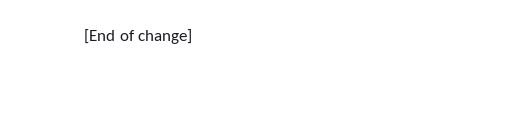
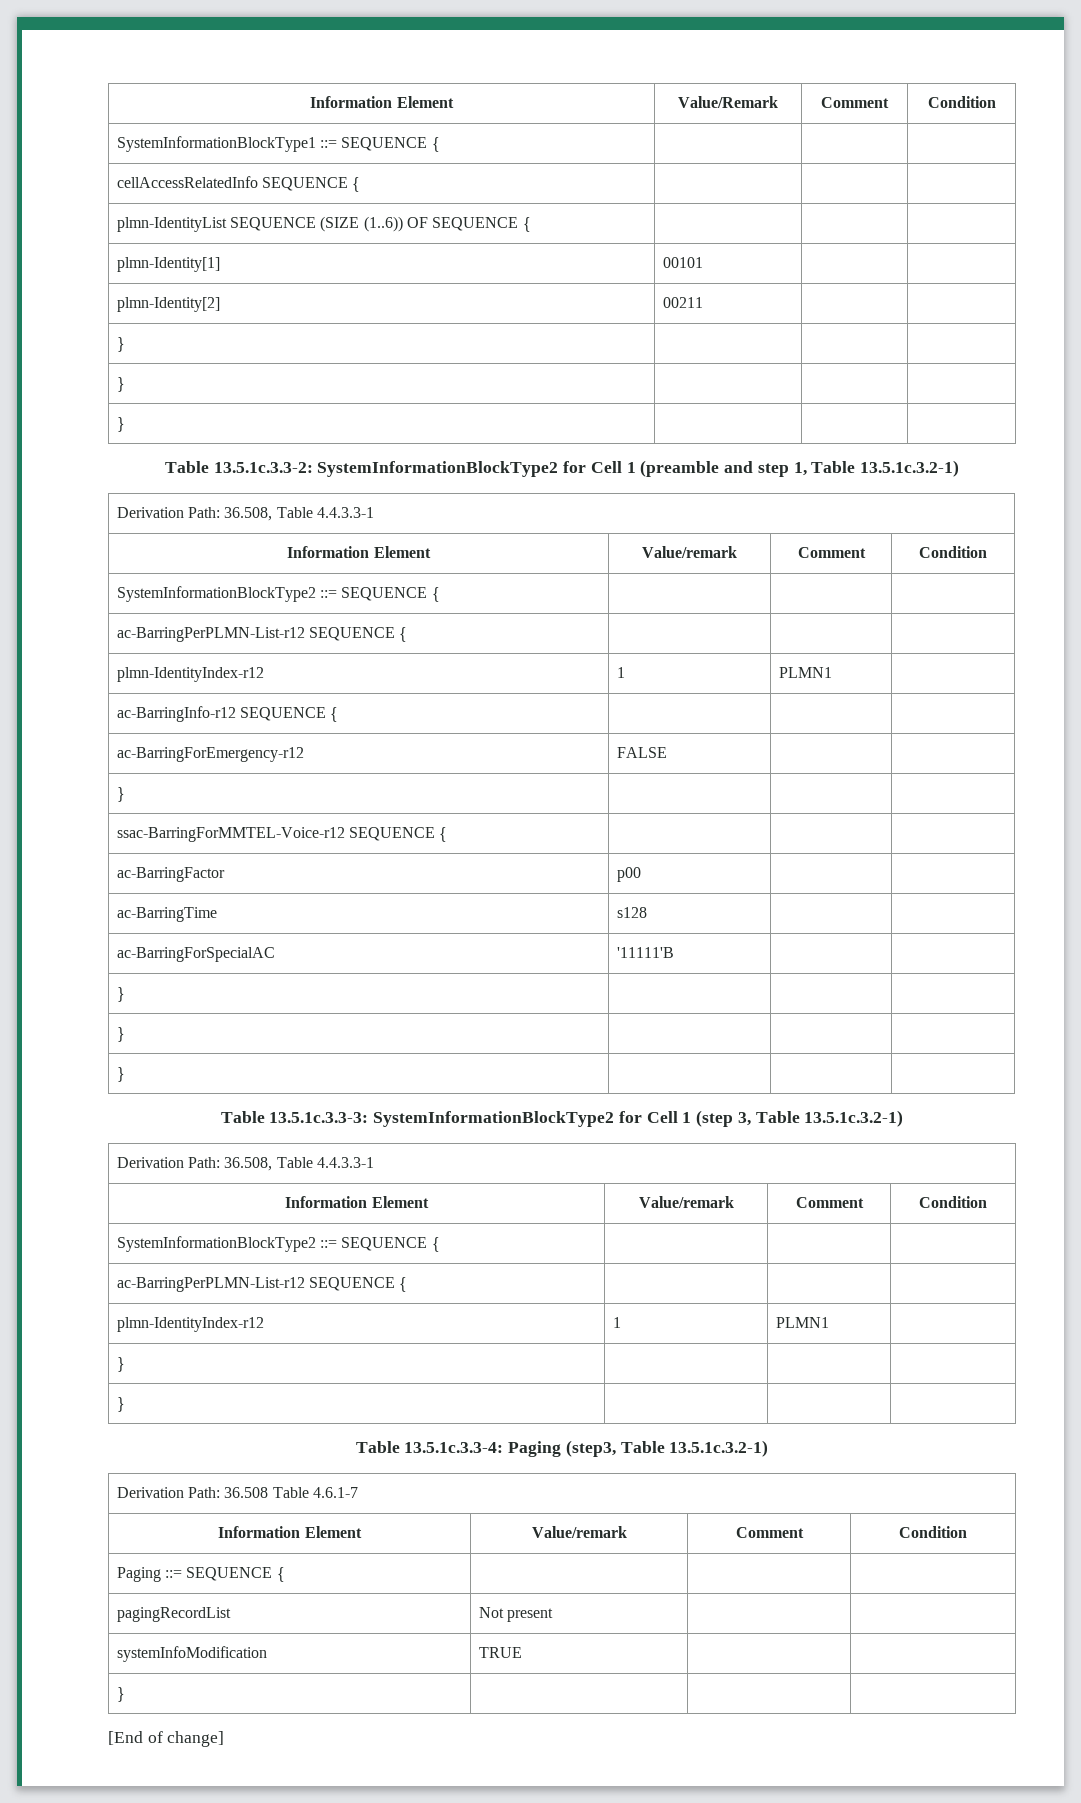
+ Information Element | Value/Remark | Comment | Condition
+ SystemInformationBlockType1 ::= SEQUENCE { | | |
+ cellAccessRelatedInfo SEQUENCE { | | |
+ plmn-IdentityList SEQUENCE (SIZE (1..6)) OF SEQUENCE { | | |
+ plmn-Identity[1] | 00101 | |
+ plmn-Identity[2] | 00211 | |
+ } | | |
+ } | | |
+ } | | |
+ Table 13.5.1c.3.3-2: SystemInformationBlockType2 for Cell 1 (preamble and step 1, Table 13.5.1c.3.2-1)
+ Derivation Path: 36.508, Table 4.4.3.3-1
+ Information Element | Value/remark | Comment | Condition
+ SystemInformationBlockType2 ::= SEQUENCE { | | |
+ ac-BarringPerPLMN-List-r12 SEQUENCE { | | |
+ plmn-IdentityIndex-r12 | 1 | PLMN1 |
+ ac-BarringInfo-r12 SEQUENCE { | | |
+ ac-BarringForEmergency-r12 | FALSE | |
+ } | | |
+ ssac-BarringForMMTEL-Voice-r12 SEQUENCE { | | |
+ ac-BarringFactor | p00 | |
+ ac-BarringTime | s128 | |
+ ac-BarringForSpecialAC | '11111'B | |
+ } | | |
+ } | | |
+ } | | |
+ Table 13.5.1c.3.3-3: SystemInformationBlockType2 for Cell 1 (step 3, Table 13.5.1c.3.2-1)
+ Derivation Path: 36.508, Table 4.4.3.3-1
+ Information Element | Value/remark | Comment | Condition
+ SystemInformationBlockType2 ::= SEQUENCE { | | |
+ ac-BarringPerPLMN-List-r12 SEQUENCE { | | |
+ plmn-IdentityIndex-r12 | 1 | PLMN1 |
+ } | | |
+ } | | |
+ Table 13.5.1c.3.3-4: Paging (step3, Table 13.5.1c.3.2-1)
+ Derivation Path: 36.508 Table 4.6.1-7
+ Information Element | Value/remark | Comment | Condition
+ Paging ::= SEQUENCE { | | |
+ pagingRecordList | Not present | |
+ systemInfoModification | TRUE | |
+ } | | |

